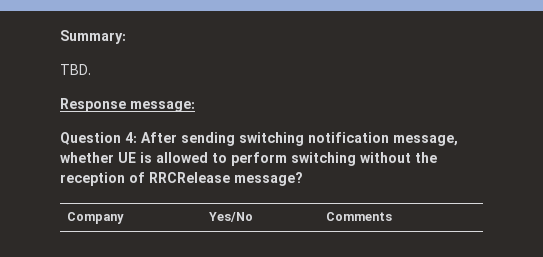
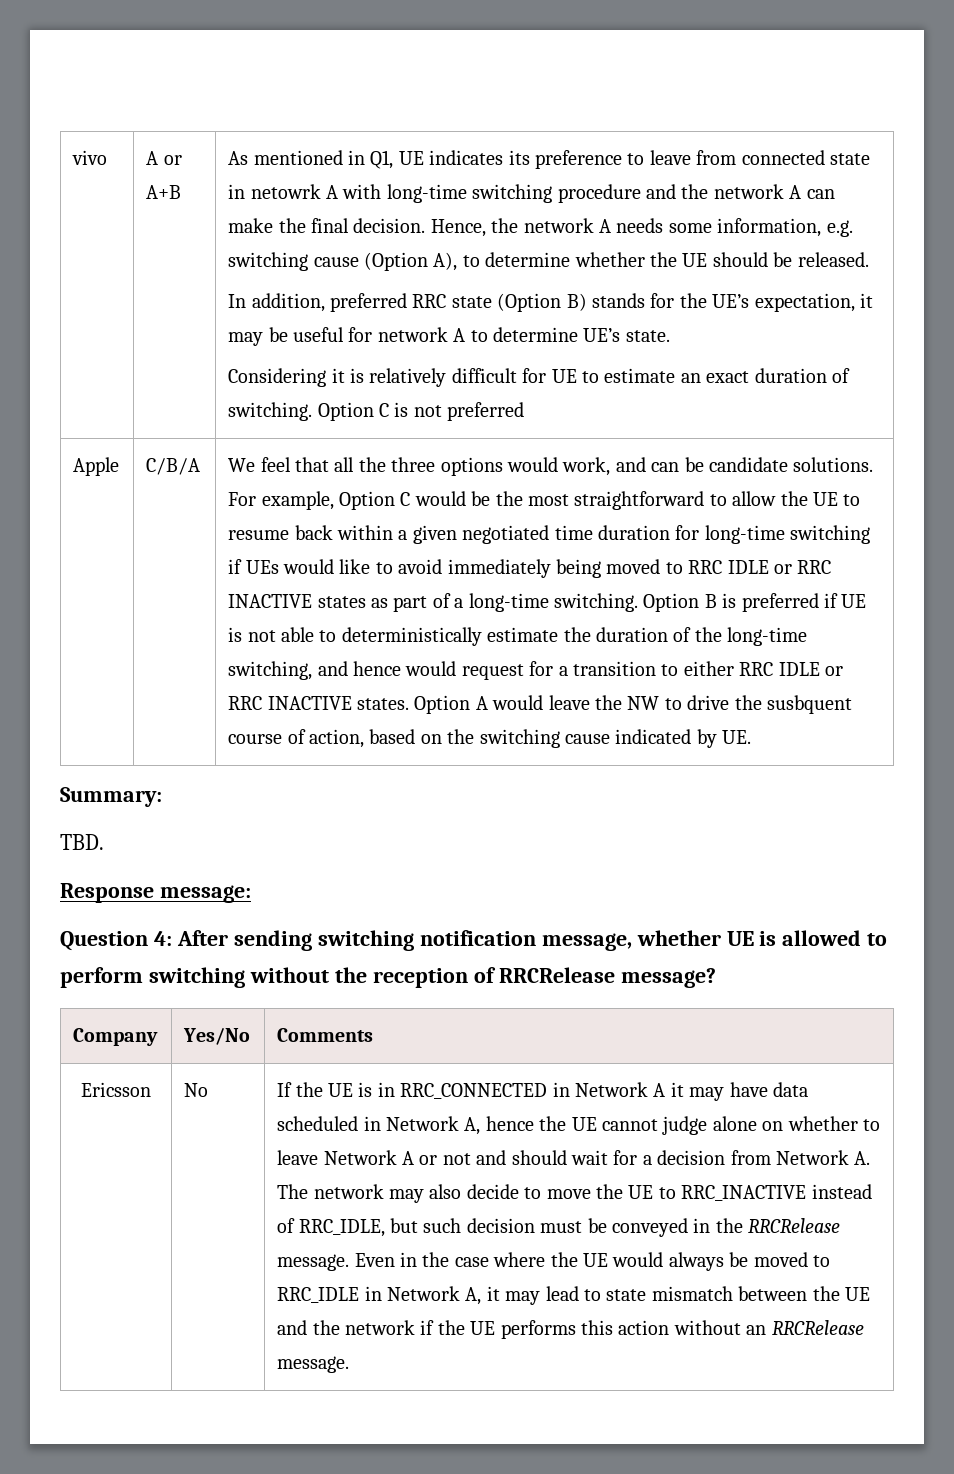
+ vivo | A or A+B | As mentioned in Q1, UE indicates its preference to leave from connected state in netowrk A with long-time switching procedure and the network A can make the final decision. Hence, the network A needs some information, e.g. switching cause (Option A), to determine whether the UE should be released.
+ In addition, preferred RRC state (Option B) stands for the UE’s expectation, it may be useful for network A to determine UE’s state.
+ Considering it is relatively difficult for UE to estimate an exact duration of switching. Option C is not preferred
+ Apple | C/B/A | We feel that all the three options would work, and can be candidate solutions. For example, Option C would be the most straightforward to allow the UE to resume back within a given negotiated time duration for long-time switching if UEs would like to avoid immediately being moved to RRC IDLE or RRC INACTIVE states as part of a long-time switching. Option B is preferred if UE is not able to deterministically estimate the duration of the long-time switching, and hence would request for a transition to either RRC IDLE or RRC INACTIVE states. Option A would leave the NW to drive the susbquent course of action, based on the switching cause indicated by UE.
+ Ericsson | No | If the UE is in RRC_CONNECTED in Network A it may have data scheduled in Network A, hence the UE cannot judge alone on whether to leave Network A or not and should wait for a decision from Network A. The network may also decide to move the UE to RRC_INACTIVE instead of RRC_IDLE, but such decision must be conveyed in the RRCRelease message. Even in the case where the UE would always be moved to RRC_IDLE in Network A, it may lead to state mismatch between the UE and the network if the UE performs this action without an RRCRelease message.

